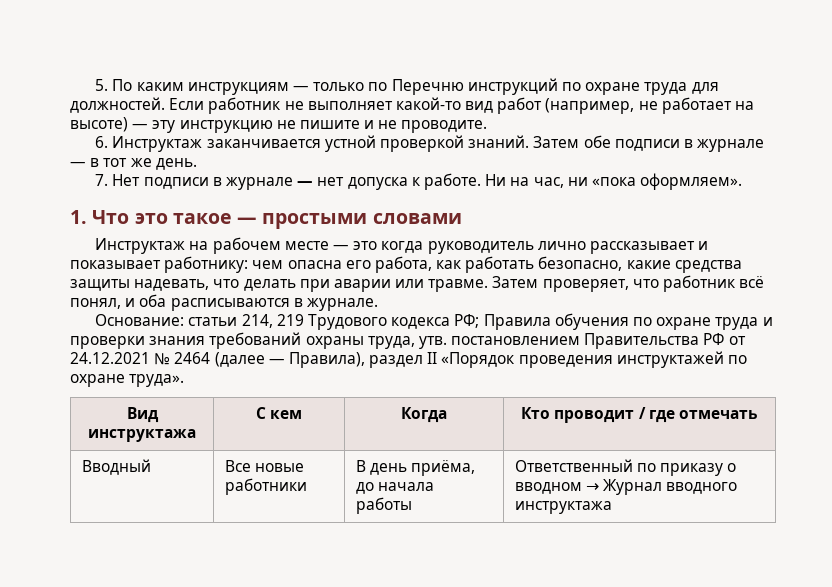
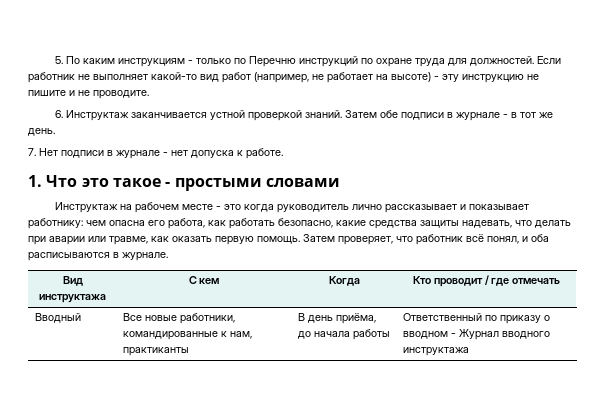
- 5. По каким инструкциям — только по Перечню инструкций по охране труда для должностей.
+ 5. По каким инструкциям - только по Перечню инструкций по охране труда для должностей.
- Если работник не выполняет какой-то вид работ (например, не работает на высоте) — эту инструкцию не пишите и не проводите.
+ Если работник не выполняет какой-то вид работ (например, не работает на высоте) - эту инструкцию не пишите и не проводите.
- Затем обе подписи в журнале — в тот же день.
+ Затем обе подписи в журнале - в тот же день.
- 7. Нет подписи в журнале — нет допуска к работе. Ни на час, ни «пока оформляем».
+ 7. Нет подписи в журнале - нет допуска к работе.
- 1. Что это такое — простыми словами
+ 1. Что это такое - простыми словами
- Инструктаж на рабочем месте — это когда руководитель лично рассказывает и показывает работнику: чем опасна его работа, как работать безопасно, какие средства защиты надевать, что делать при аварии или травме.
+ Инструктаж на рабочем месте - это когда руководитель лично рассказывает и показывает работнику: чем опасна его работа, как работать безопасно, какие средства защиты надевать, что делать при аварии или травме, как оказать первую помощь.
- Основание: статьи 214, 219 Трудового кодекса РФ; Правила обучения по охране труда и проверки знания требований охраны труда, утв. постановлением Правительства РФ от 24.12.2021 № 2464 (далее — Правила), раздел II «Порядок проведения инструктажей по охране труда».
- Вводный | Все новые работники | В день приёма, до начала работы | Ответственный по приказу о вводном → Журнал вводного инструктажа
+ Вводный | Все новые работники, командированные к нам, практиканты | В день приёма, до начала работы | Ответственный по приказу о вводном - Журнал вводного инструктажа

